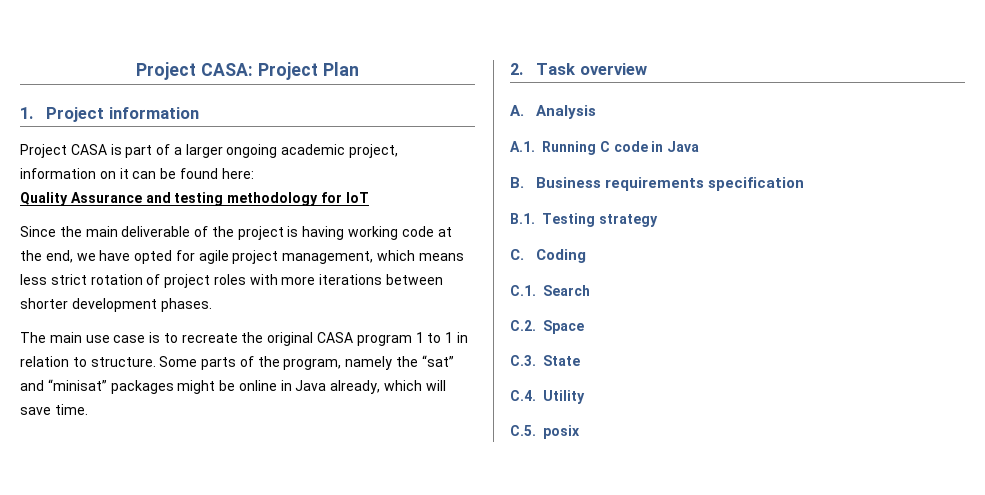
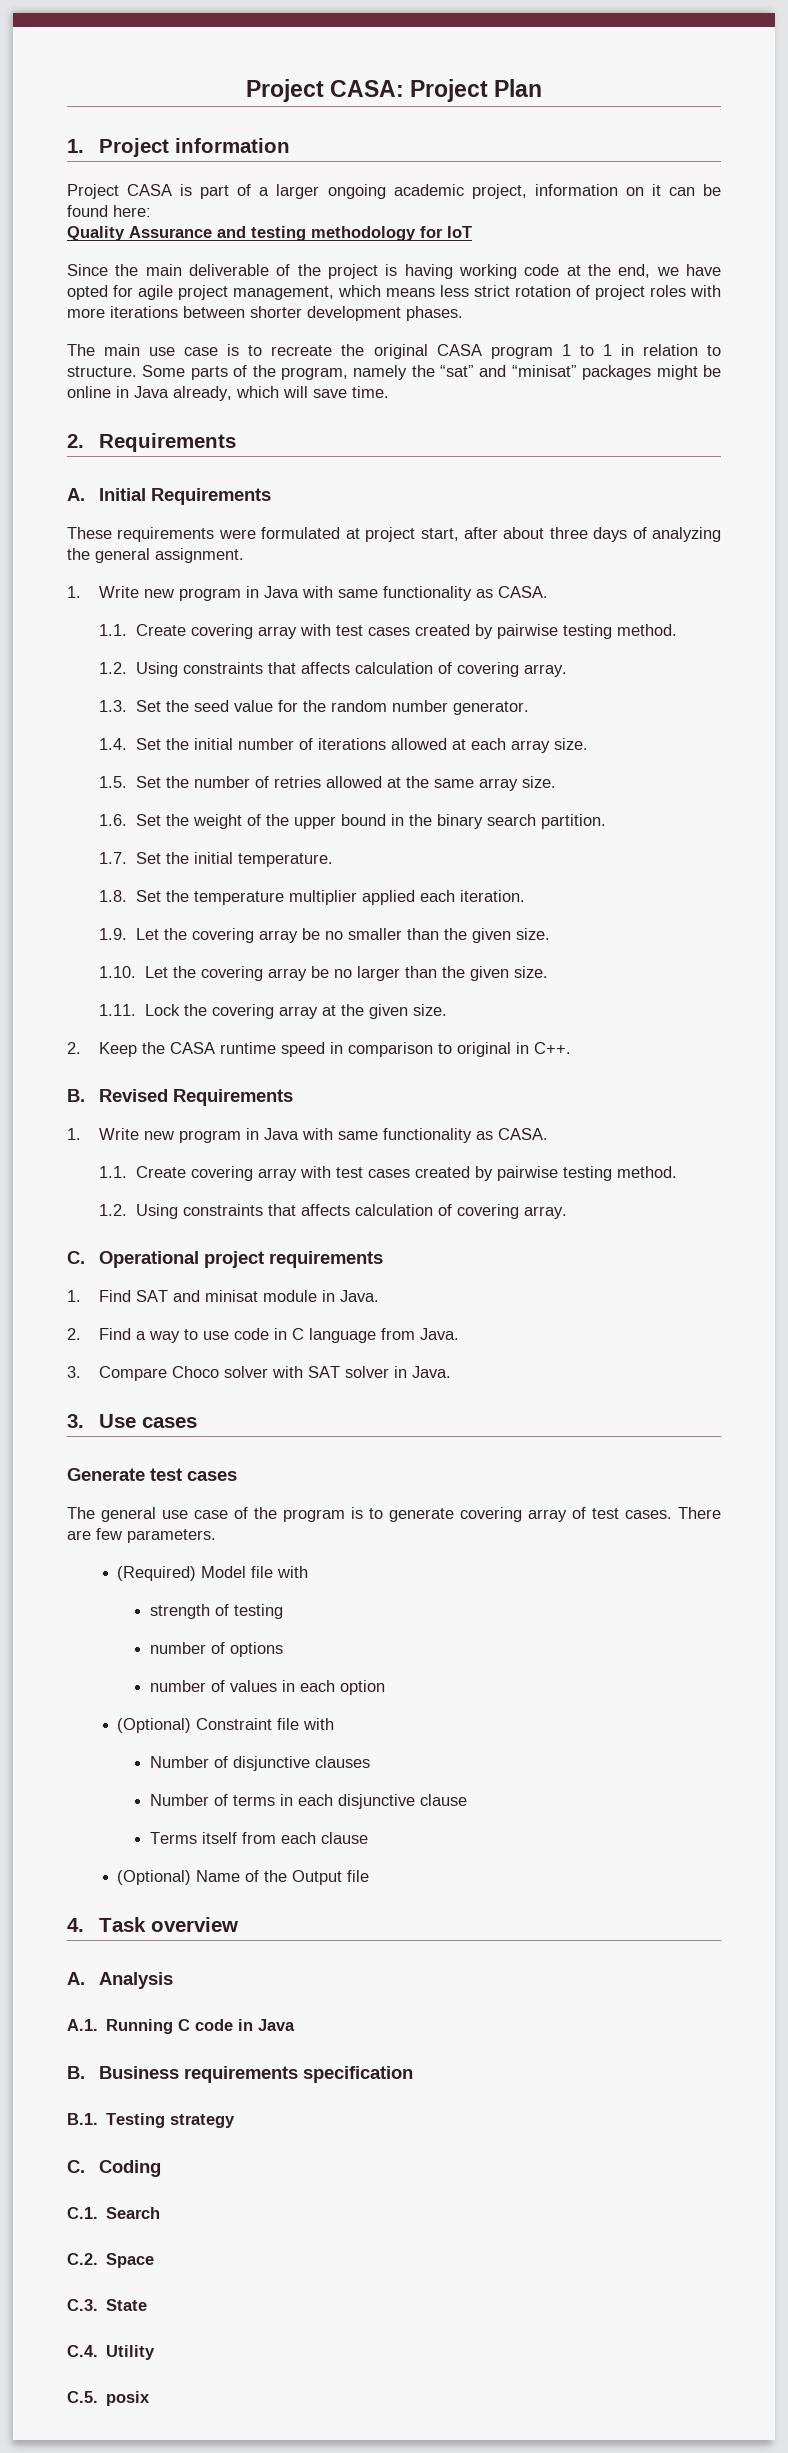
- 2. Task overview
+ 2. Requirements
+ A. Initial Requirements
+ These requirements were formulated at project start, after about three days of analyzing the general assignment.
+ 1. Write new program in Java with same functionality as CASA.
+ 1.1. Create covering array with test cases created by pairwise testing method.
+ 1.2. Using constraints that affects calculation of covering array.
+ 1.3. Set the seed value for the random number generator.
+ 1.4. Set the initial number of iterations allowed at each array size.
+ 1.5. Set the number of retries allowed at the same array size.
+ 1.6. Set the weight of the upper bound in the binary search partition.
+ 1.7. Set the initial temperature.
+ 1.8. Set the temperature multiplier applied each iteration.
+ 1.9. Let the covering array be no smaller than the given size.
+ 1.10. Let the covering array be no larger than the given size.
+ 1.11. Lock the covering array at the given size.
+ 2. Keep the CASA runtime speed in comparison to original in C++.
+ B. Revised Requirements
+ 1. Write new program in Java with same functionality as CASA.
+ 1.1. Create covering array with test cases created by pairwise testing method.
+ 1.2. Using constraints that affects calculation of covering array.
+ C. Operational project requirements
+ 1. Find SAT and minisat module in Java.
+ 2. Find a way to use code in C language from Java.
+ 3. Compare Choco solver with SAT solver in Java.
+ 3. Use cases
+ Generate test cases
+ The general use case of the program is to generate covering array of test cases. There are few parameters.
+ (Required) Model file with
+ strength of testing
+ number of options
+ number of values in each option
+ (Optional) Constraint file with
+ Number of disjunctive clauses
+ Number of terms in each disjunctive clause
+ Terms itself from each clause
+ (Optional) Name of the Output file
+ 4. Task overview

